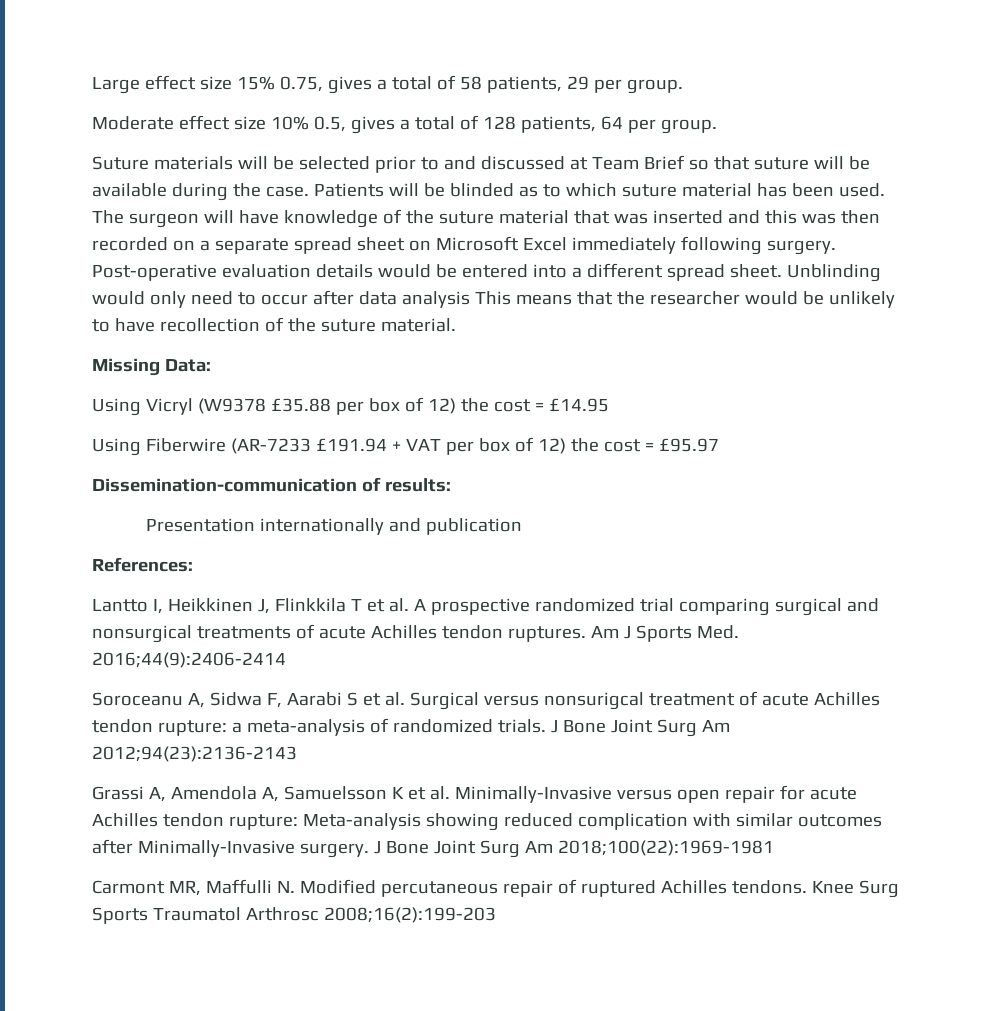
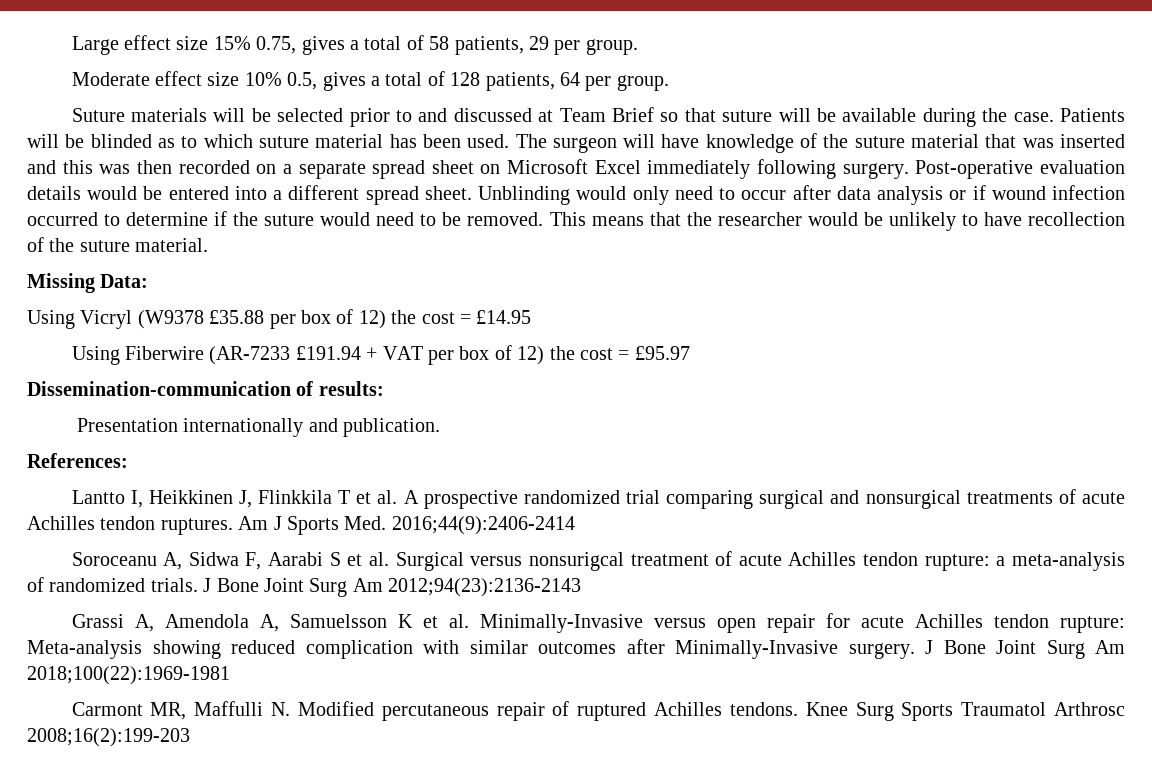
- Unblinding would only need to occur after data analysis This means that the researcher would be unlikely to have recollection of the suture material.
+ Unblinding would only need to occur after data analysis or if wound infection occurred to determine if the suture would need to be removed. This means that the researcher would be unlikely to have recollection of the suture material.
- Presentation internationally and publication
+ Presentation internationally and publication.

